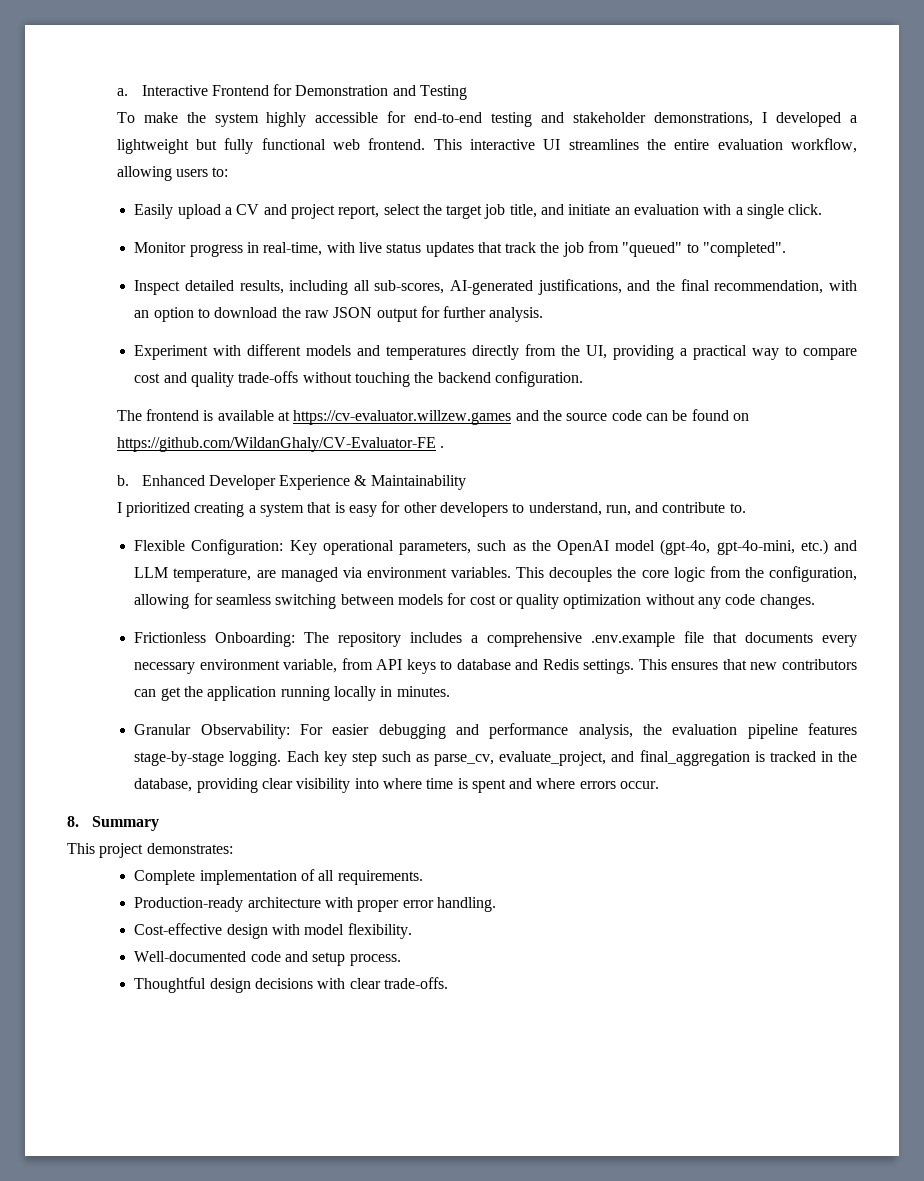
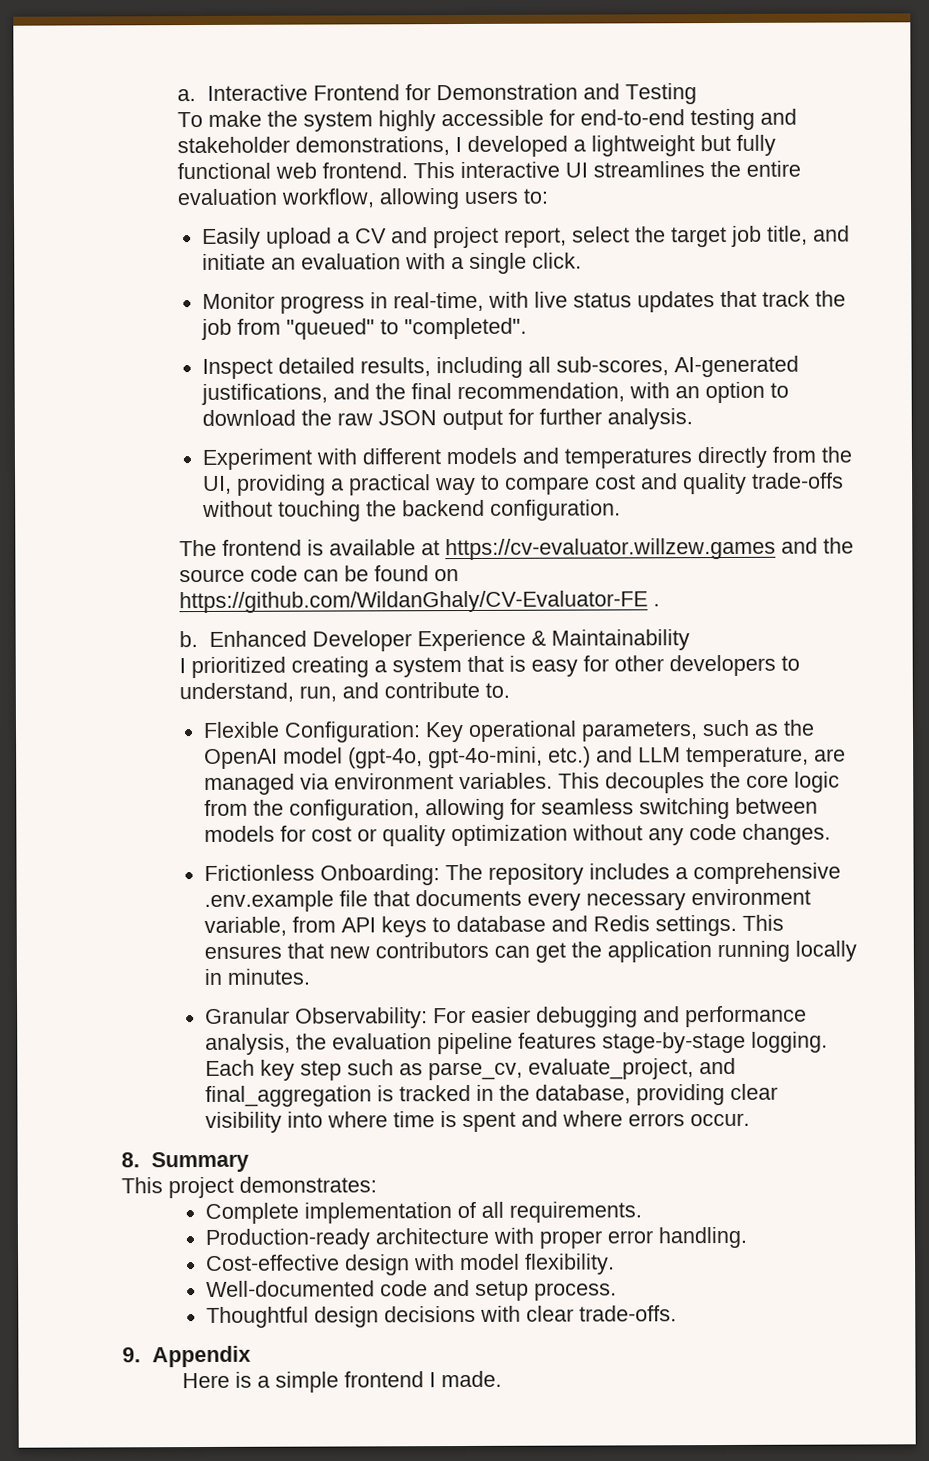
+ 9. Appendix
+ Here is a simple frontend I made.

